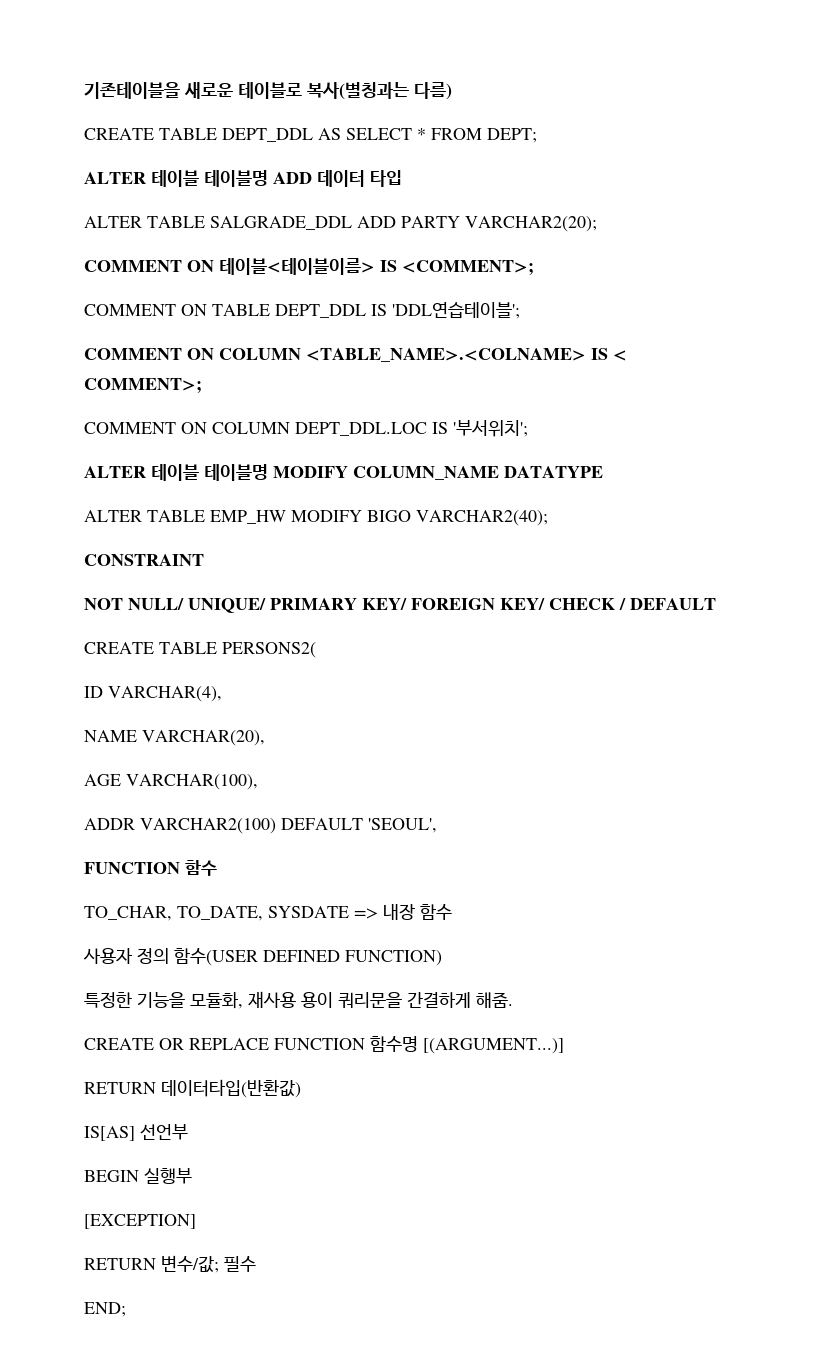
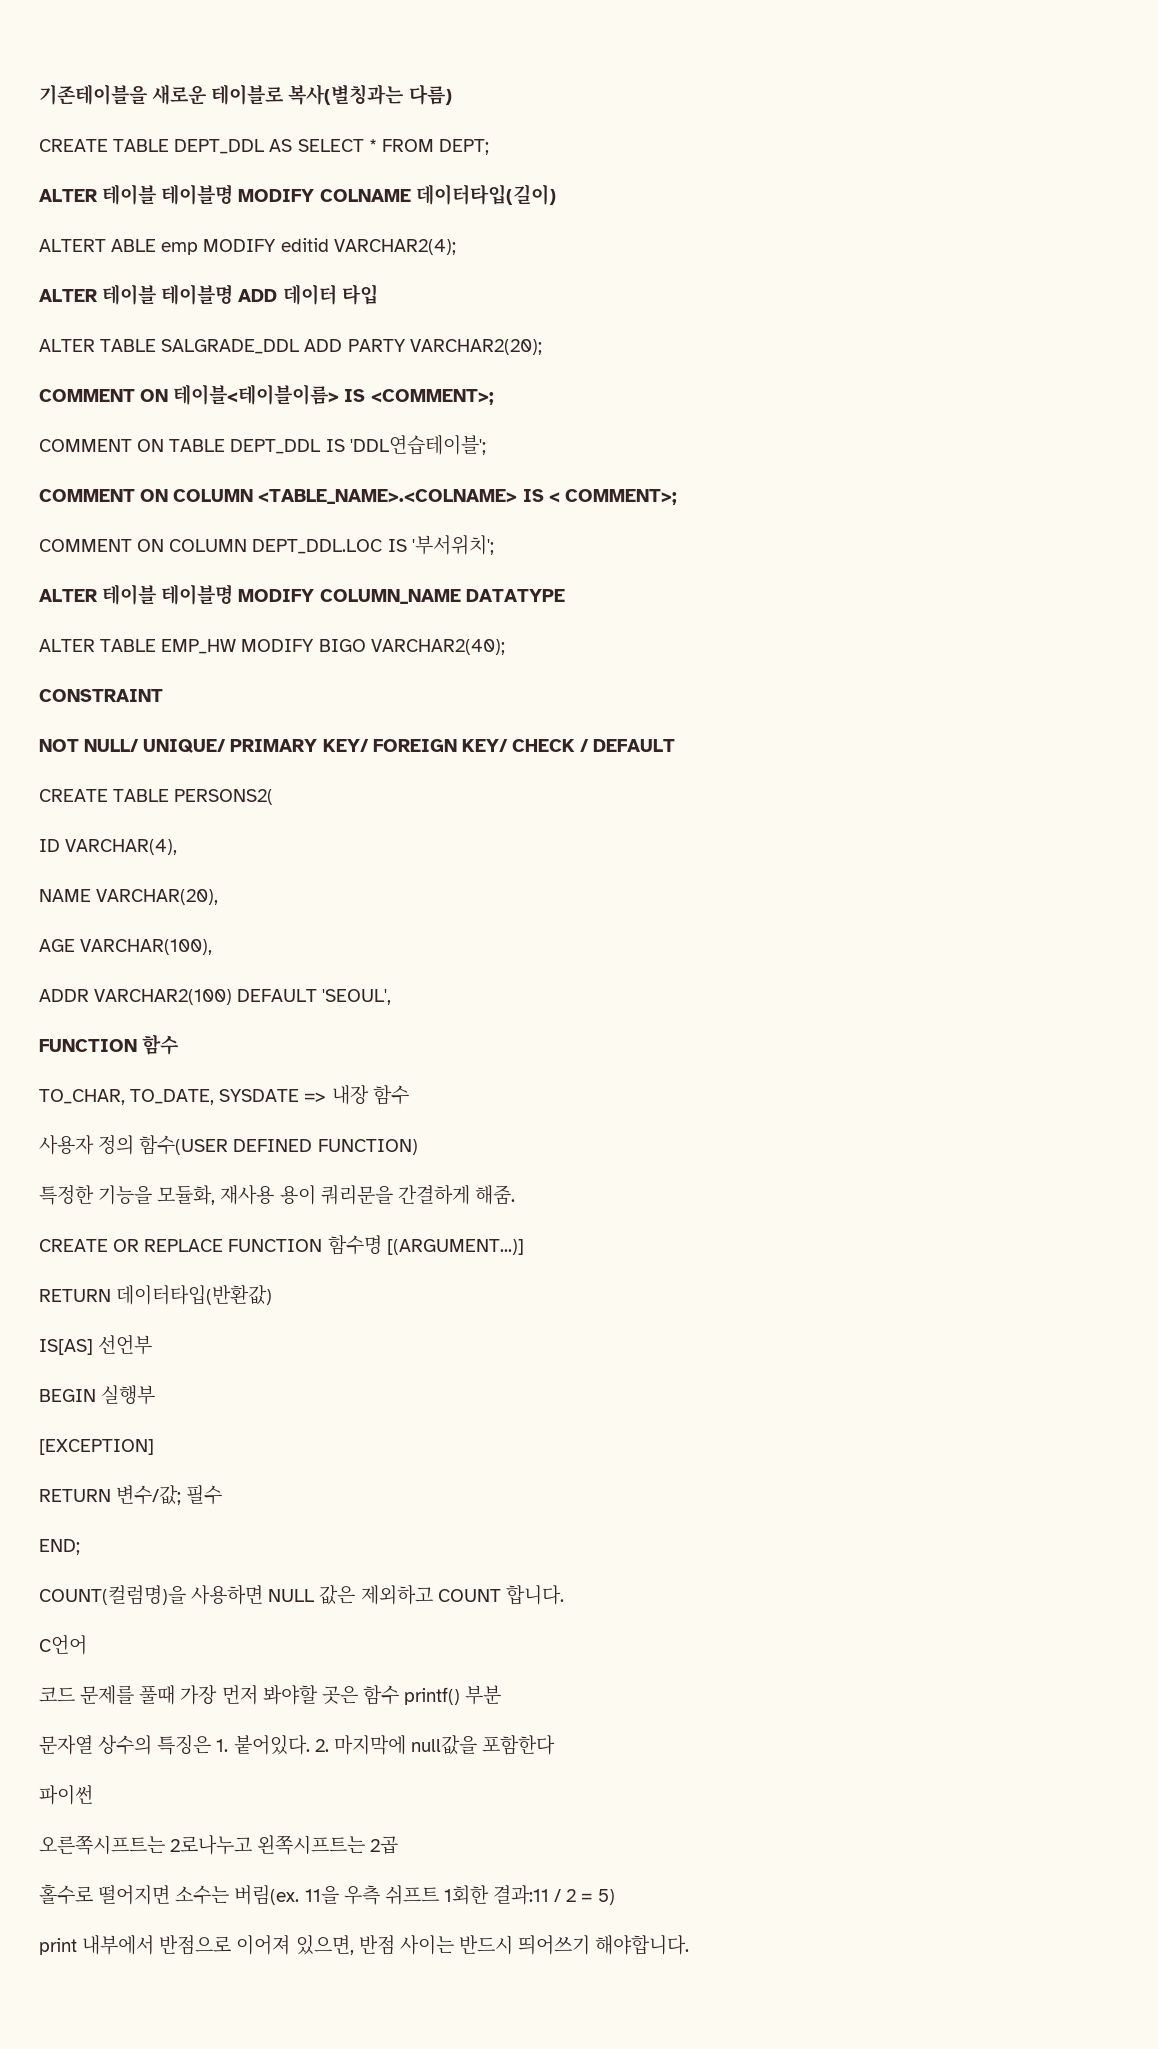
+ ALTER 테이블 테이블명 MODIFY COLNAME 데이터타입(길이)
+ ALTERT ABLE emp MODIFY editid VARCHAR2(4);
+ COUNT(컬럼명)을 사용하면 NULL 값은 제외하고 COUNT 합니다.
+ C언어
+ 코드 문제를 풀때 가장 먼저 봐야할 곳은 함수 printf() 부분
+ 문자열 상수의 특징은 1. 붙어있다. 2. 마지막에 null값을 포함한다
+ 파이썬
+ 오른쪽시프트는 2로나누고 왼쪽시프트는 2곱
+ 홀수로 떨어지면 소수는 버림(ex. 11을 우측 쉬프트 1회한 결과:11 / 2 = 5)
+ print 내부에서 반점으로 이어져 있으면, 반점 사이는 반드시 띄어쓰기 해야합니다.

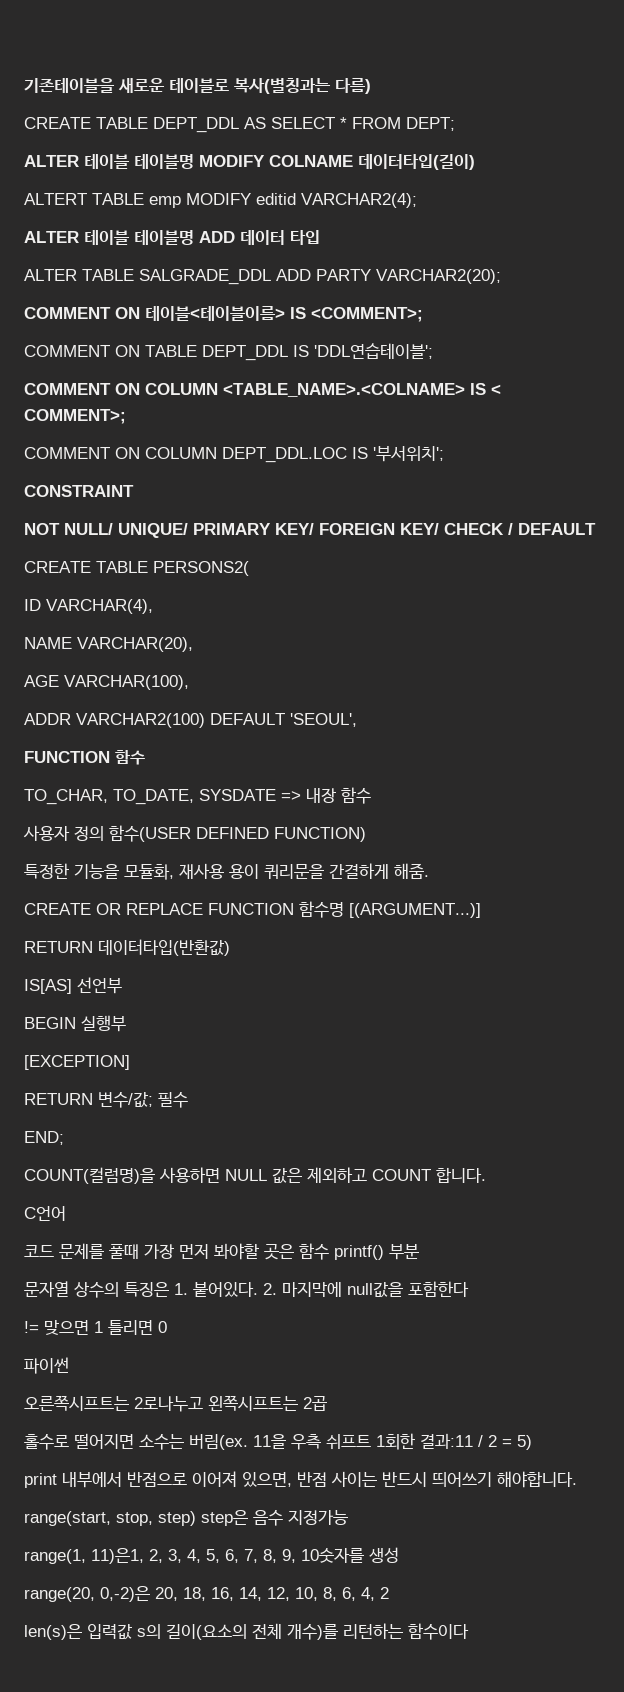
- ALTERT ABLE emp MODIFY editid VARCHAR2(4);
+ ALTERT TABLE emp MODIFY editid VARCHAR2(4);
- ALTER 테이블 테이블명 MODIFY COLUMN_NAME DATATYPE
- ALTER TABLE EMP_HW MODIFY BIGO VARCHAR2(40);
+ != 맞으면 1 틀리면 0
+ range(start, stop, step) step은 음수 지정가능
+ range(1, 11)은1, 2, 3, 4, 5, 6, 7, 8, 9, 10숫자를 생성
+ range(20, 0,-2)은 20, 18, 16, 14, 12, 10, 8, 6, 4, 2
+ len(s)은 입력값 s의 길이(요소의 전체 개수)를 리턴하는 함수이다

